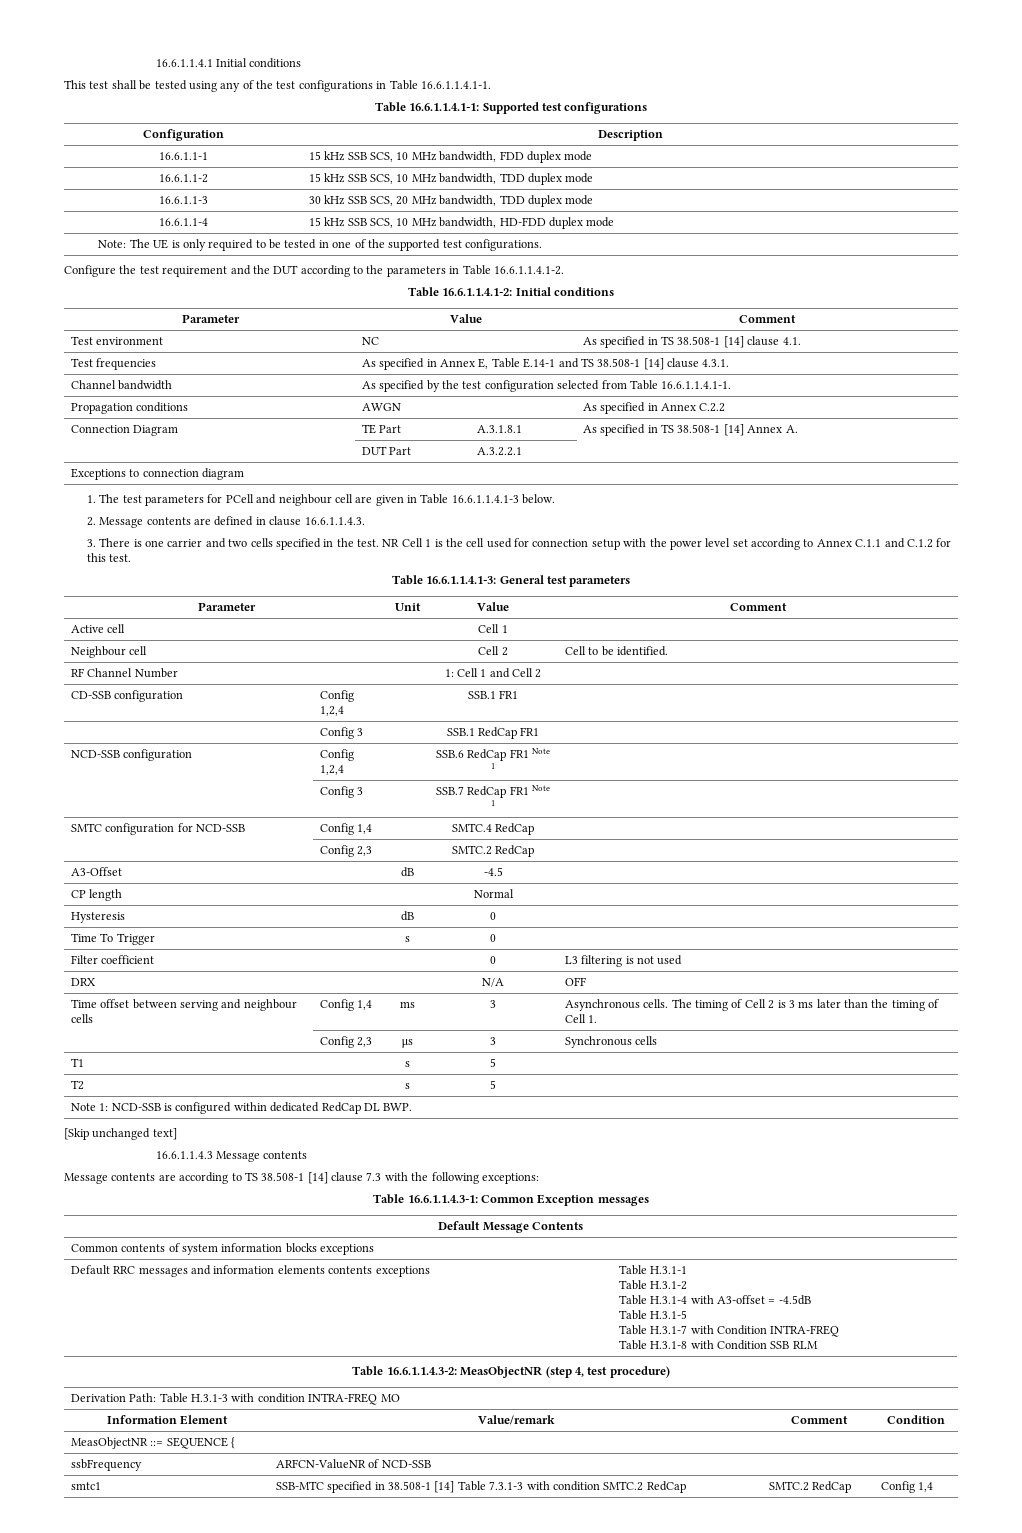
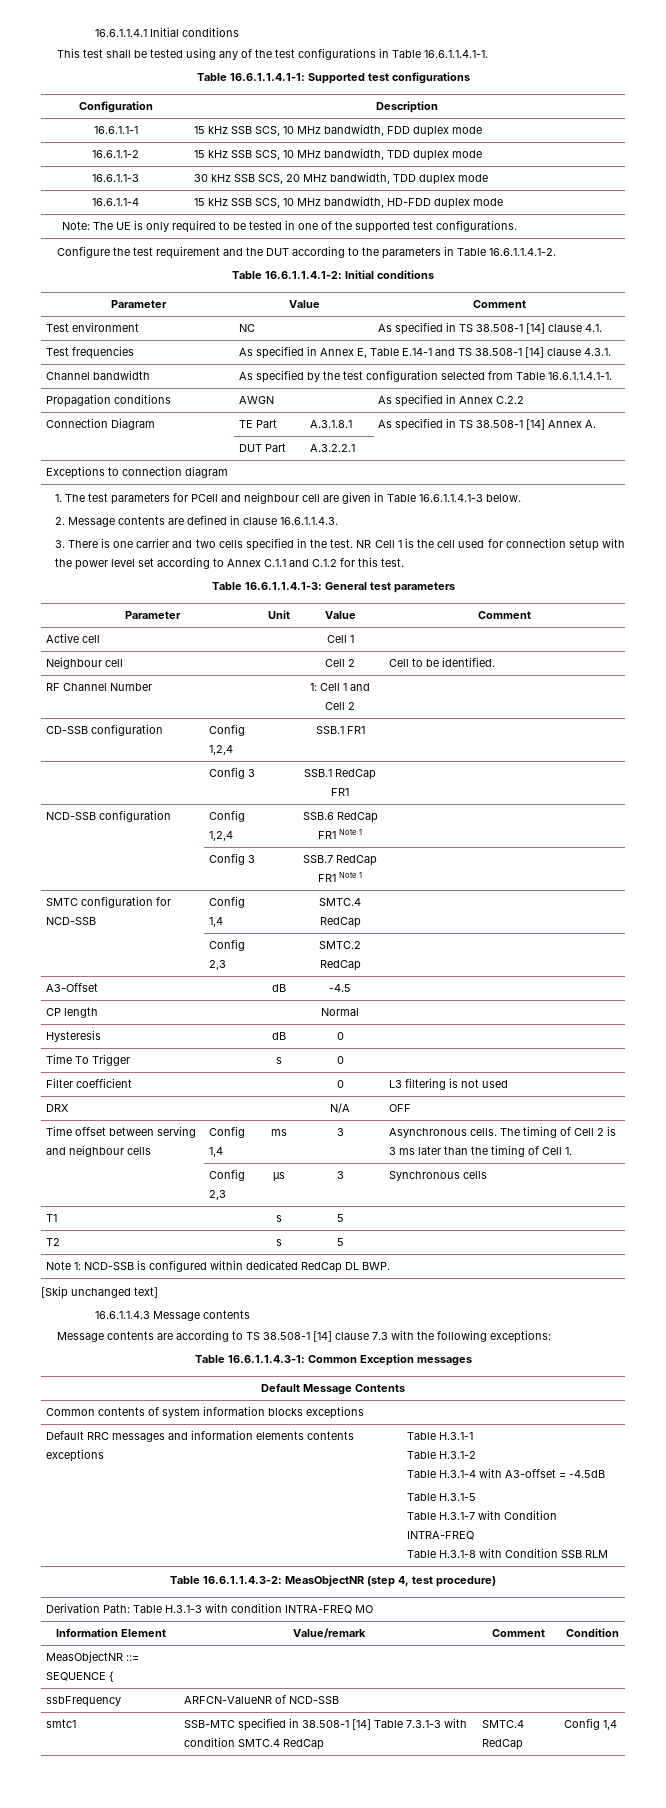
- smtc1 | SSB-MTC specified in 38.508-1 [14] Table 7.3.1-3 with condition SMTC.2 RedCap | SMTC.2 RedCap | Config 1,4
+ smtc1 | SSB-MTC specified in 38.508-1 [14] Table 7.3.1-3 with condition SMTC.4 RedCap | SMTC.4 RedCap | Config 1,4

